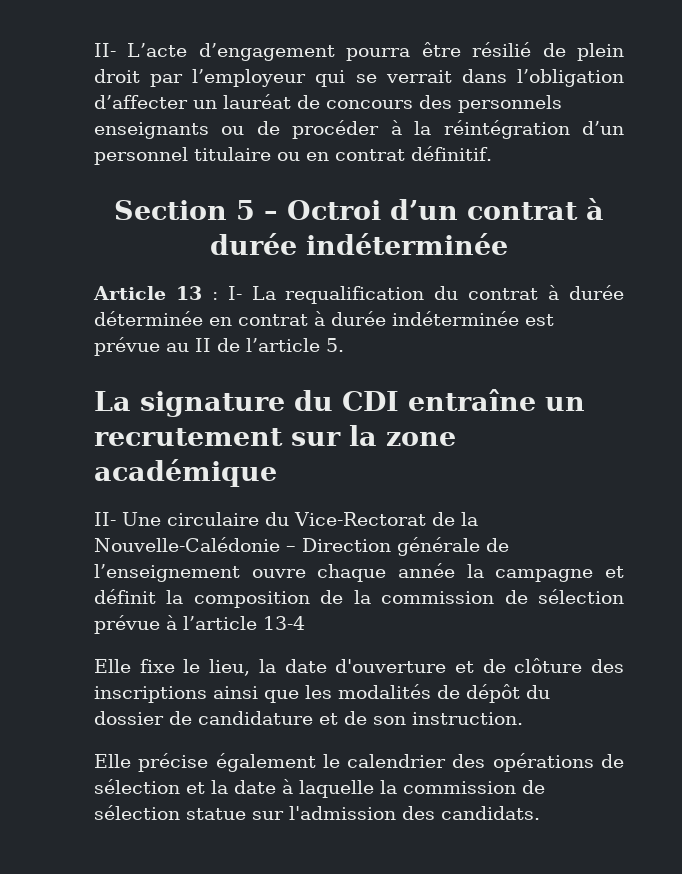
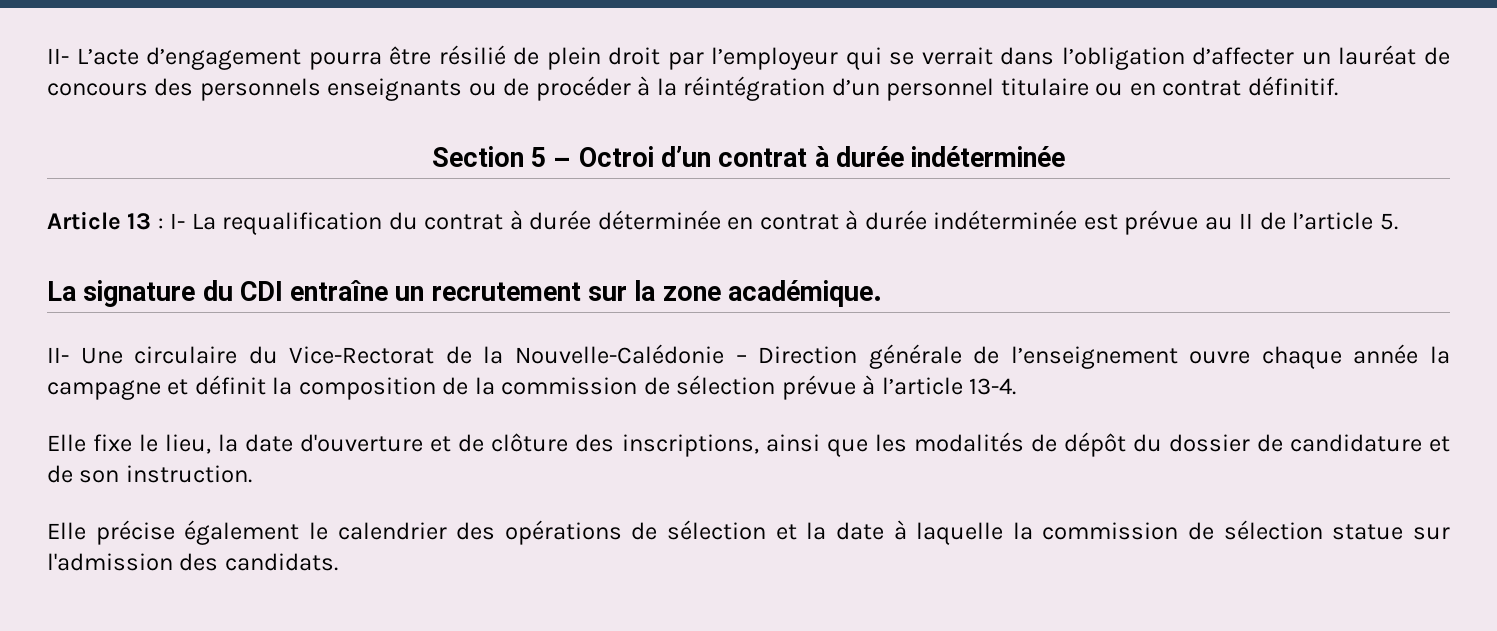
- La signature du CDI entraîne un recrutement sur la zone académique
+ La signature du CDI entraîne un recrutement sur la zone académique.
- II- Une circulaire du Vice-Rectorat de la Nouvelle-Calédonie – Direction générale de l’enseignement ouvre chaque année la campagne et définit la composition de la commission de sélection prévue à l’article 13-4
+ II- Une circulaire du Vice-Rectorat de la Nouvelle-Calédonie – Direction générale de l’enseignement ouvre chaque année la campagne et définit la composition de la commission de sélection prévue à l’article 13-4.
- Elle fixe le lieu, la date d'ouverture et de clôture des inscriptions ainsi que les modalités de dépôt du dossier de candidature et de son instruction.
+ Elle fixe le lieu, la date d'ouverture et de clôture des inscriptions, ainsi que les modalités de dépôt du dossier de candidature et de son instruction.

